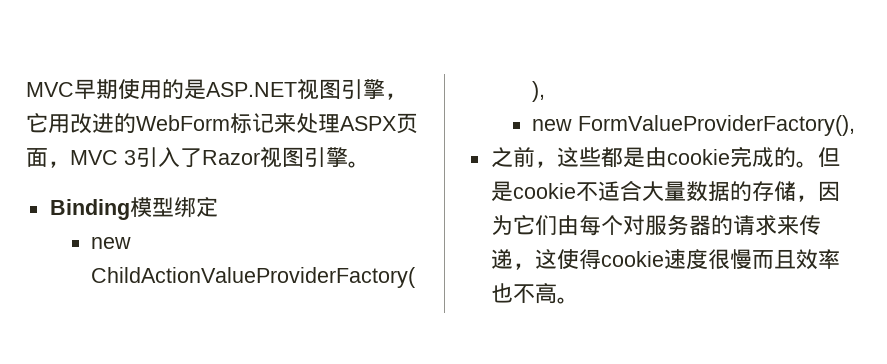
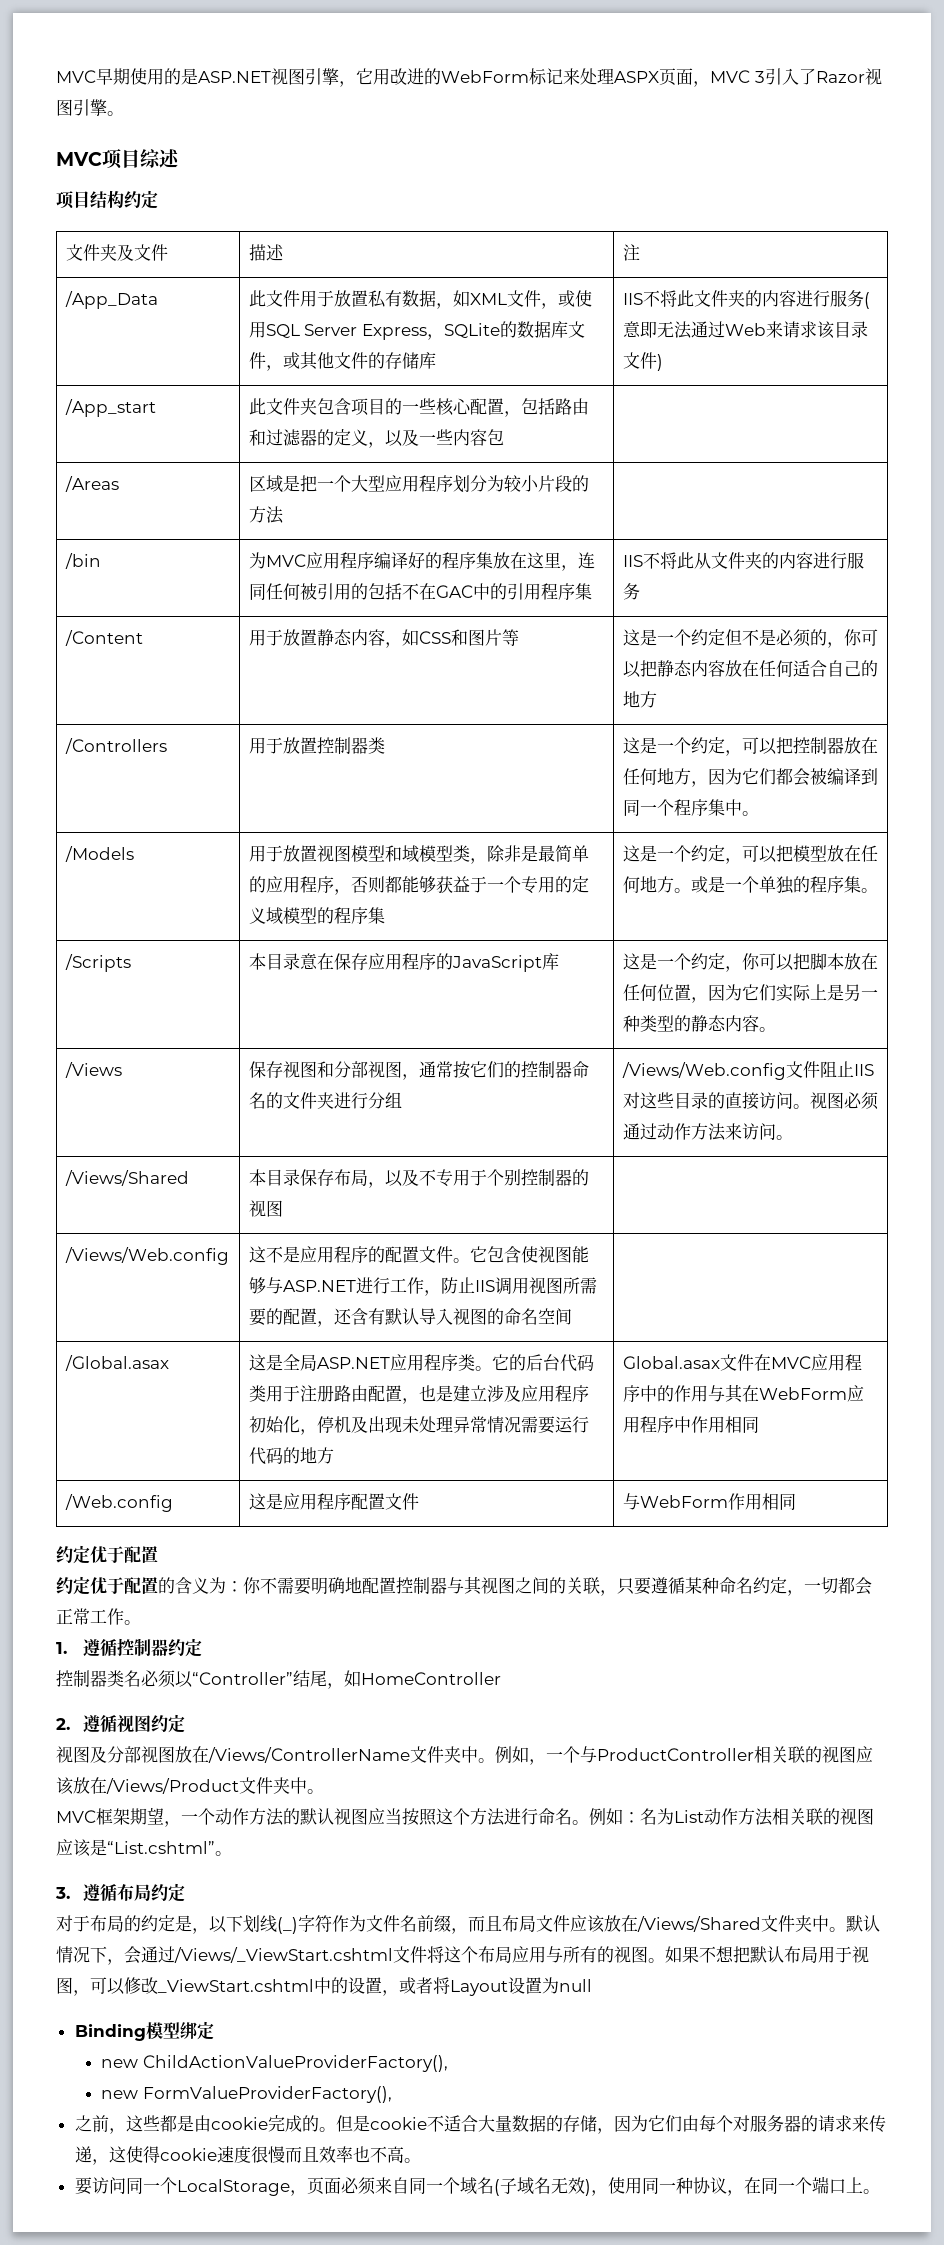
+ MVC项目综述
+ 项目结构约定
+ 文件夹及文件 | 描述 | 注
+ /App_Data | 此文件用于放置私有数据，如XML文件，或使用SQL Server Express，SQLite的数据库文件，或其他文件的存储库 | IIS不将此文件夹的内容进行服务(意即无法通过Web来请求该目录文件)
+ /App_start | 此文件夹包含项目的一些核心配置，包括路由和过滤器的定义，以及一些内容包 |
+ /Areas | 区域是把一个大型应用程序划分为较小片段的方法 |
+ /bin | 为MVC应用程序编译好的程序集放在这里，连同任何被引用的包括不在GAC中的引用程序集 | IIS不将此从文件夹的内容进行服务
+ /Content | 用于放置静态内容，如CSS和图片等 | 这是一个约定但不是必须的，你可以把静态内容放在任何适合自己的地方
+ /Controllers | 用于放置控制器类 | 这是一个约定，可以把控制器放在任何地方，因为它们都会被编译到同一个程序集中。
+ /Models | 用于放置视图模型和域模型类，除非是最简单的应用程序，否则都能够获益于一个专用的定义域模型的程序集 | 这是一个约定，可以把模型放在任何地方。或是一个单独的程序集。
+ /Scripts | 本目录意在保存应用程序的JavaScript库 | 这是一个约定，你可以把脚本放在任何位置，因为它们实际上是另一种类型的静态内容。
+ /Views | 保存视图和分部视图，通常按它们的控制器命名的文件夹进行分组 | /Views/Web.config文件阻止IIS对这些目录的直接访问。视图必须通过动作方法来访问。
+ /Views/Shared | 本目录保存布局，以及不专用于个别控制器的视图 |
+ /Views/Web.config | 这不是应用程序的配置文件。它包含使视图能够与ASP.NET进行工作，防止IIS调用视图所需要的配置，还含有默认导入视图的命名空间 |
+ /Global.asax | 这是全局ASP.NET应用程序类。它的后台代码类用于注册路由配置，也是建立涉及应用程序初始化，停机及出现未处理异常情况需要运行代码的地方 | Global.asax文件在MVC应用程序中的作用与其在WebForm应用程序中作用相同
+ /Web.config | 这是应用程序配置文件 | 与WebForm作用相同
+ 约定优于配置
+ 约定优于配置的含义为：你不需要明确地配置控制器与其视图之间的关联，只要遵循某种命名约定，一切都会正常工作。
+ 1.遵循控制器约定
+ 控制器类名必须以“Controller”结尾，如HomeController
+ 2.遵循视图约定
+ 视图及分部视图放在/Views/ControllerName文件夹中。例如，一个与ProductController相关联的视图应该放在/Views/Product文件夹中。
+ MVC框架期望，一个动作方法的默认视图应当按照这个方法进行命名。例如：名为List动作方法相关联的视图应该是“List.cshtml”。
+ 3.遵循布局约定
+ 对于布局的约定是，以下划线(_)字符作为文件名前缀，而且布局文件应该放在/Views/Shared文件夹中。默认情况下，会通过/Views/_ViewStart.cshtml文件将这个布局应用与所有的视图。如果不想把默认布局用于视图，可以修改_ViewStart.cshtml中的设置，或者将Layout设置为null
+ 要访问同一个LocalStorage，页面必须来自同一个域名(子域名无效)，使用同一种协议，在同一个端口上。

